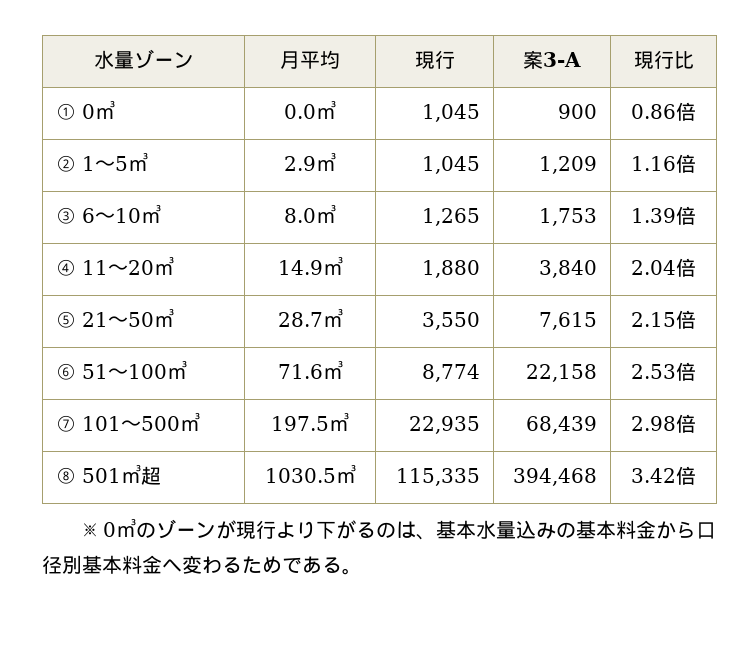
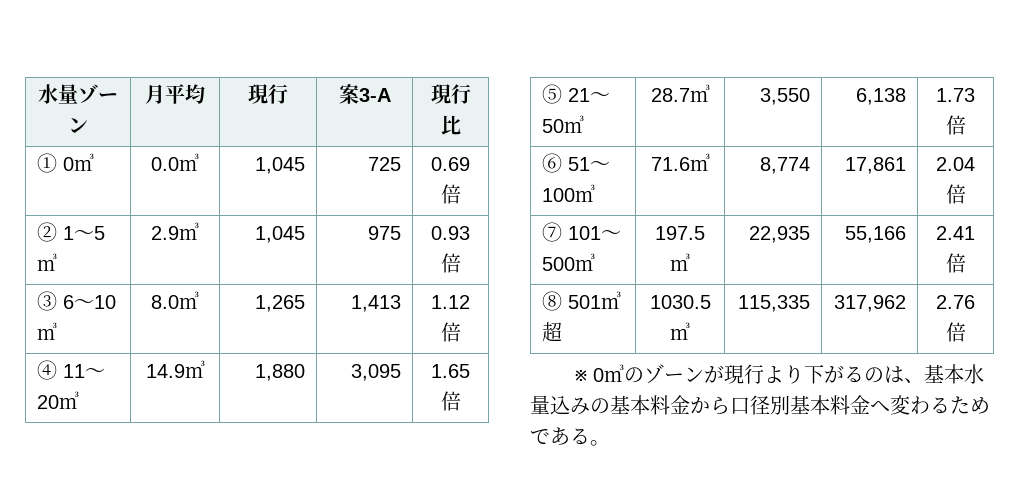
- ① 0㎥ | 0.0㎥ | 1,045 | 900 | 0.86倍
+ ① 0㎥ | 0.0㎥ | 1,045 | 725 | 0.69倍
- ② 1〜5㎥ | 2.9㎥ | 1,045 | 1,209 | 1.16倍
+ ② 1〜5㎥ | 2.9㎥ | 1,045 | 975 | 0.93倍
- ③ 6〜10㎥ | 8.0㎥ | 1,265 | 1,753 | 1.39倍
+ ③ 6〜10㎥ | 8.0㎥ | 1,265 | 1,413 | 1.12倍
- ④ 11〜20㎥ | 14.9㎥ | 1,880 | 3,840 | 2.04倍
+ ④ 11〜20㎥ | 14.9㎥ | 1,880 | 3,095 | 1.65倍
- ⑤ 21〜50㎥ | 28.7㎥ | 3,550 | 7,615 | 2.15倍
+ ⑤ 21〜50㎥ | 28.7㎥ | 3,550 | 6,138 | 1.73倍
- ⑥ 51〜100㎥ | 71.6㎥ | 8,774 | 22,158 | 2.53倍
+ ⑥ 51〜100㎥ | 71.6㎥ | 8,774 | 17,861 | 2.04倍
- ⑦ 101〜500㎥ | 197.5㎥ | 22,935 | 68,439 | 2.98倍
+ ⑦ 101〜500㎥ | 197.5㎥ | 22,935 | 55,166 | 2.41倍
- ⑧ 501㎥超 | 1030.5㎥ | 115,335 | 394,468 | 3.42倍
+ ⑧ 501㎥超 | 1030.5㎥ | 115,335 | 317,962 | 2.76倍

